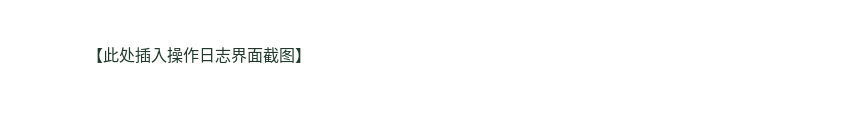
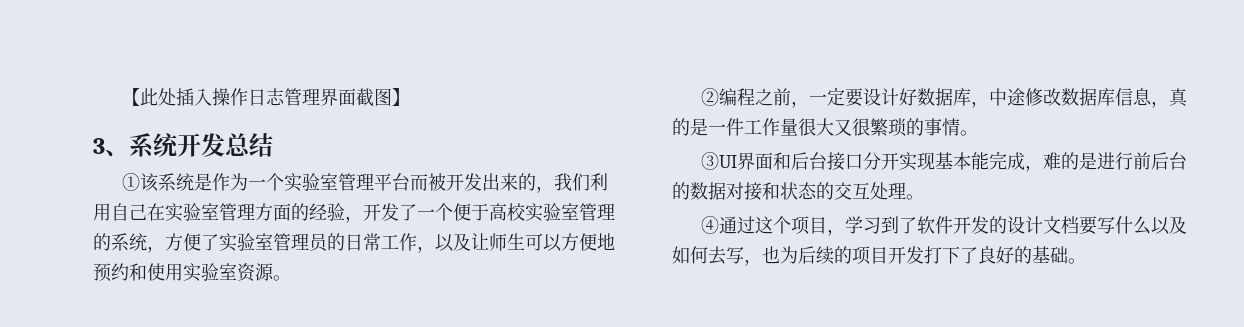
- 【此处插入操作日志界面截图】
+ 【此处插入操作日志管理界面截图】
+ 3、系统开发总结
+ ①该系统是作为一个实验室管理平台而被开发出来的，我们利用自己在实验室管理方面的经验，开发了一个便于高校实验室管理的系统，方便了实验室管理员的日常工作，以及让师生可以方便地预约和使用实验室资源。
+ ②编程之前，一定要设计好数据库，中途修改数据库信息，真的是一件工作量很大又很繁琐的事情。
+ ③UI界面和后台接口分开实现基本能完成，难的是进行前后台的数据对接和状态的交互处理。
+ ④通过这个项目，学习到了软件开发的设计文档要写什么以及如何去写，也为后续的项目开发打下了良好的基础。

